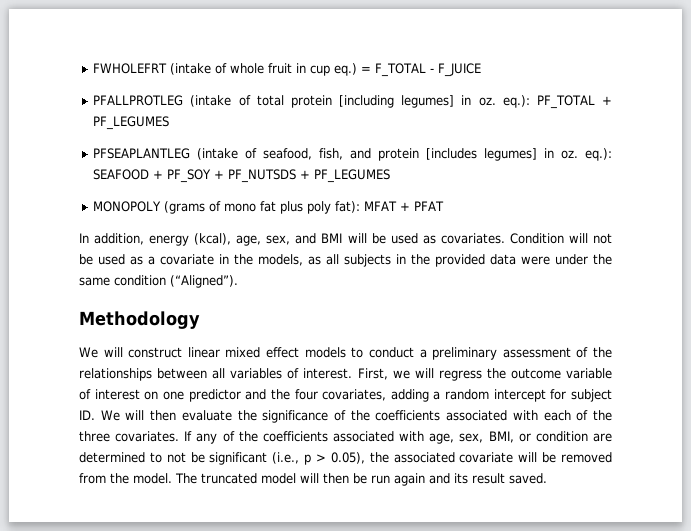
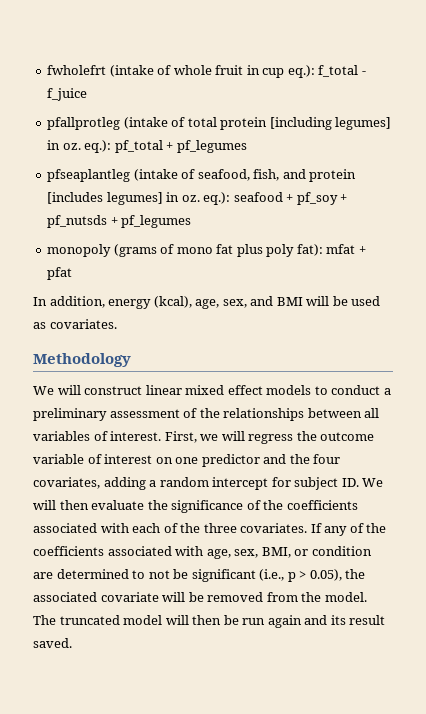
- FWHOLEFRT (intake of whole fruit in cup eq.) = F_TOTAL - F_JUICE
- PFALLPROTLEG (intake of total protein [including legumes] in oz. eq.): PF_TOTAL + PF_LEGUMES
- PFSEAPLANTLEG (intake of seafood, fish, and protein [includes legumes] in oz. eq.): SEAFOOD + PF_SOY + PF_NUTSDS + PF_LEGUMES
- MONOPOLY (grams of mono fat plus poly fat): MFAT + PFAT
+ fwholefrt (intake of whole fruit in cup eq.): f_total - f_juice
+ pfallprotleg (intake of total protein [including legumes] in oz. eq.): pf_total + pf_legumes
+ pfseaplantleg (intake of seafood, fish, and protein [includes legumes] in oz. eq.): seafood + pf_soy + pf_nutsds + pf_legumes
+ monopoly (grams of mono fat plus poly fat): mfat + pfat
- Condition will not be used as a covariate in the models, as all subjects in the provided data were under the same condition (“Aligned”).

